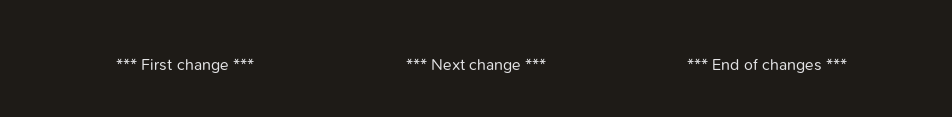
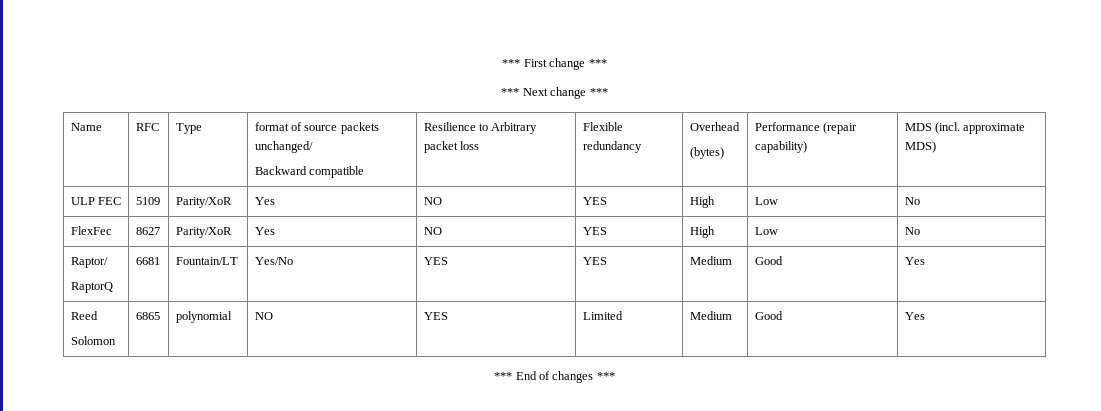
+ Name | RFC | Type | format of source packets unchanged/
+ Backward compatible | Resilience to Arbitrary packet loss | Flexible redundancy | Overhead
+ (bytes) | Performance (repair capability) | MDS (incl. approximate MDS)
+ ULP FEC | 5109 | Parity/XoR | Yes | NO | YES | High | Low | No
+ FlexFec | 8627 | Parity/XoR | Yes | NO | YES | High | Low | No
+ Raptor/
+ RaptorQ | 6681 | Fountain/LT | Yes/No | YES | YES | Medium | Good | Yes
+ Reed
+ Solomon | 6865 | polynomial | NO | YES | Limited | Medium | Good | Yes

